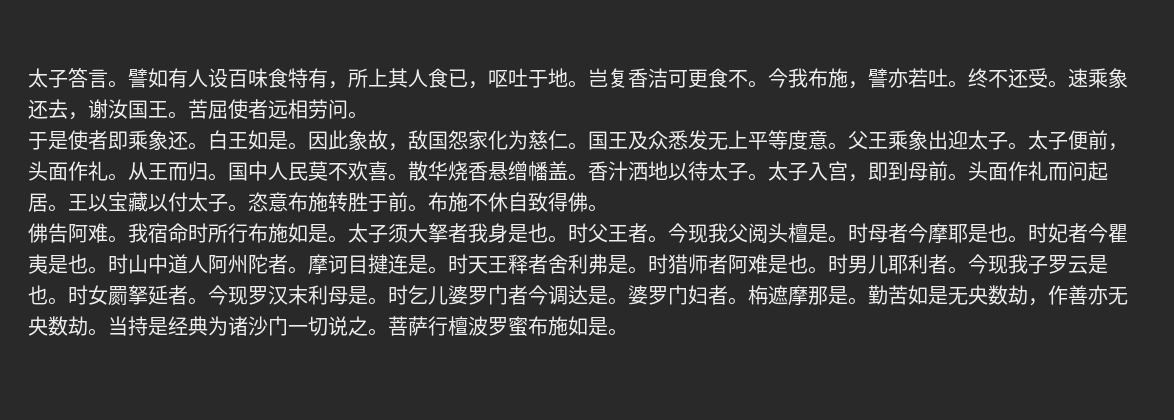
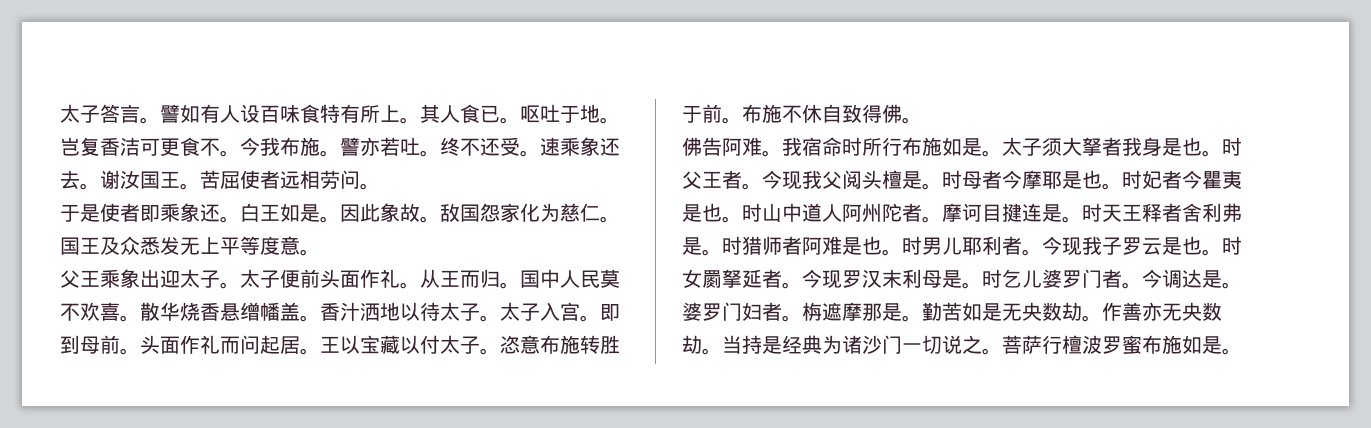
- 譬如有人设百味食特有，所上其人食已，呕吐于地。
+ 譬如有人设百味食特有所上。其人食已。呕吐于地。
- 今我布施，譬亦若吐。
+ 今我布施。譬亦若吐。
- 速乘象还去，谢汝国王。
+ 速乘象还去。谢汝国王。
- 因此象故，敌国怨家化为慈仁。
+ 因此象故。敌国怨家化为慈仁。
- 国王及众悉发无上平等度意。父王乘象出迎太子。
+ 国王及众悉发无上平等度意。
+ 父王乘象出迎太子。
- 太子便前，头面作礼。
+ 太子便前头面作礼。
- 太子入宫，即到母前。
+ 太子入宫。即到母前。
- 时乞儿婆罗门者今调达是。
+ 时乞儿婆罗门者。今调达是。
- 勤苦如是无央数劫，作善亦无央数劫。
+ 勤苦如是无央数劫。作善亦无央数劫。

